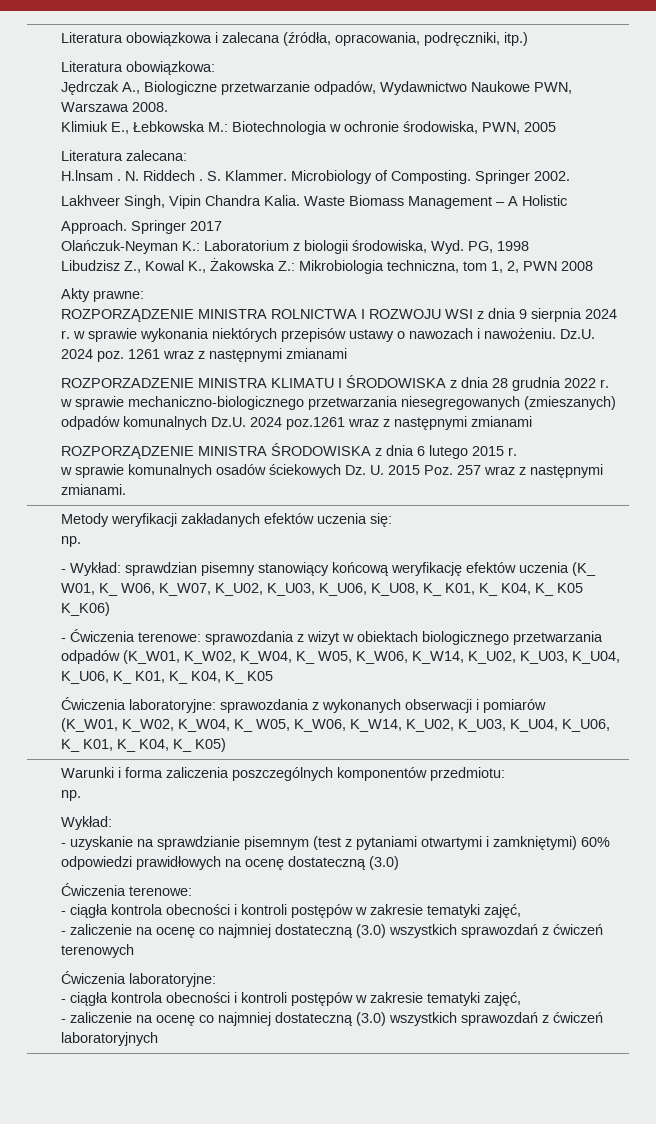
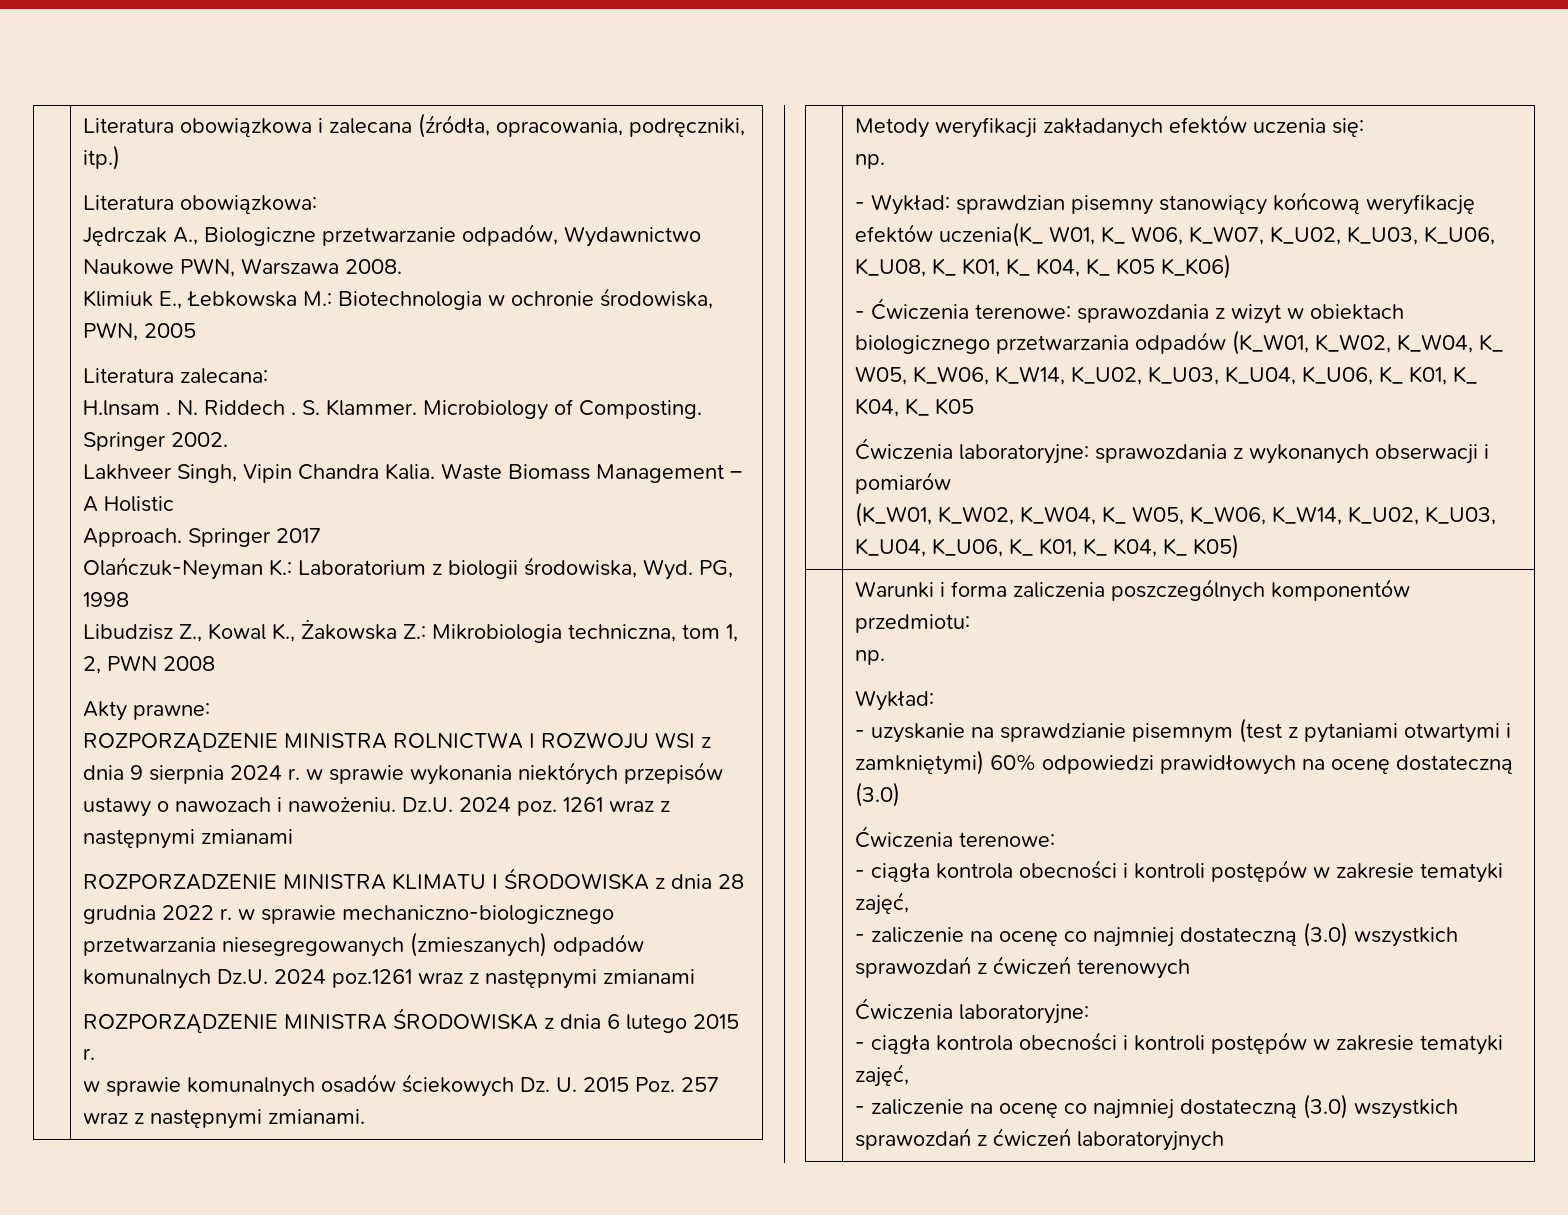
- - Wykład: sprawdzian pisemny stanowiący końcową weryfikację efektów uczenia (K_ W01, K_ W06, K_W07, K_U02, K_U03, K_U06, K_U08, K_ K01, K_ K04, K_ K05 K_K06)
+ - Wykład: sprawdzian pisemny stanowiący końcową weryfikację efektów uczenia(K_ W01, K_ W06, K_W07, K_U02, K_U03, K_U06, K_U08, K_ K01, K_ K04, K_ K05 K_K06)

